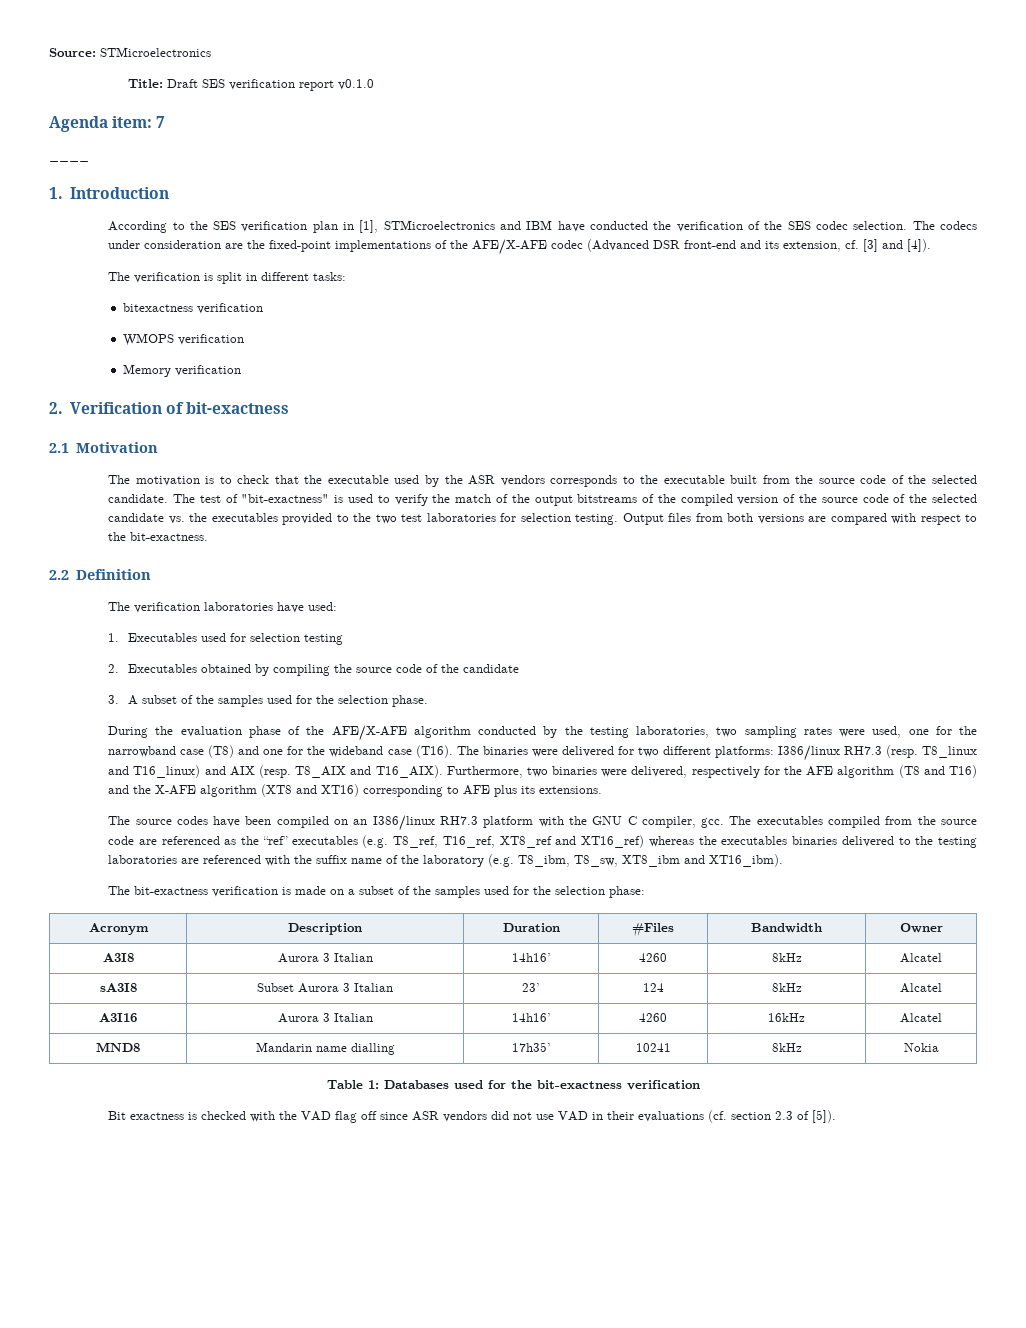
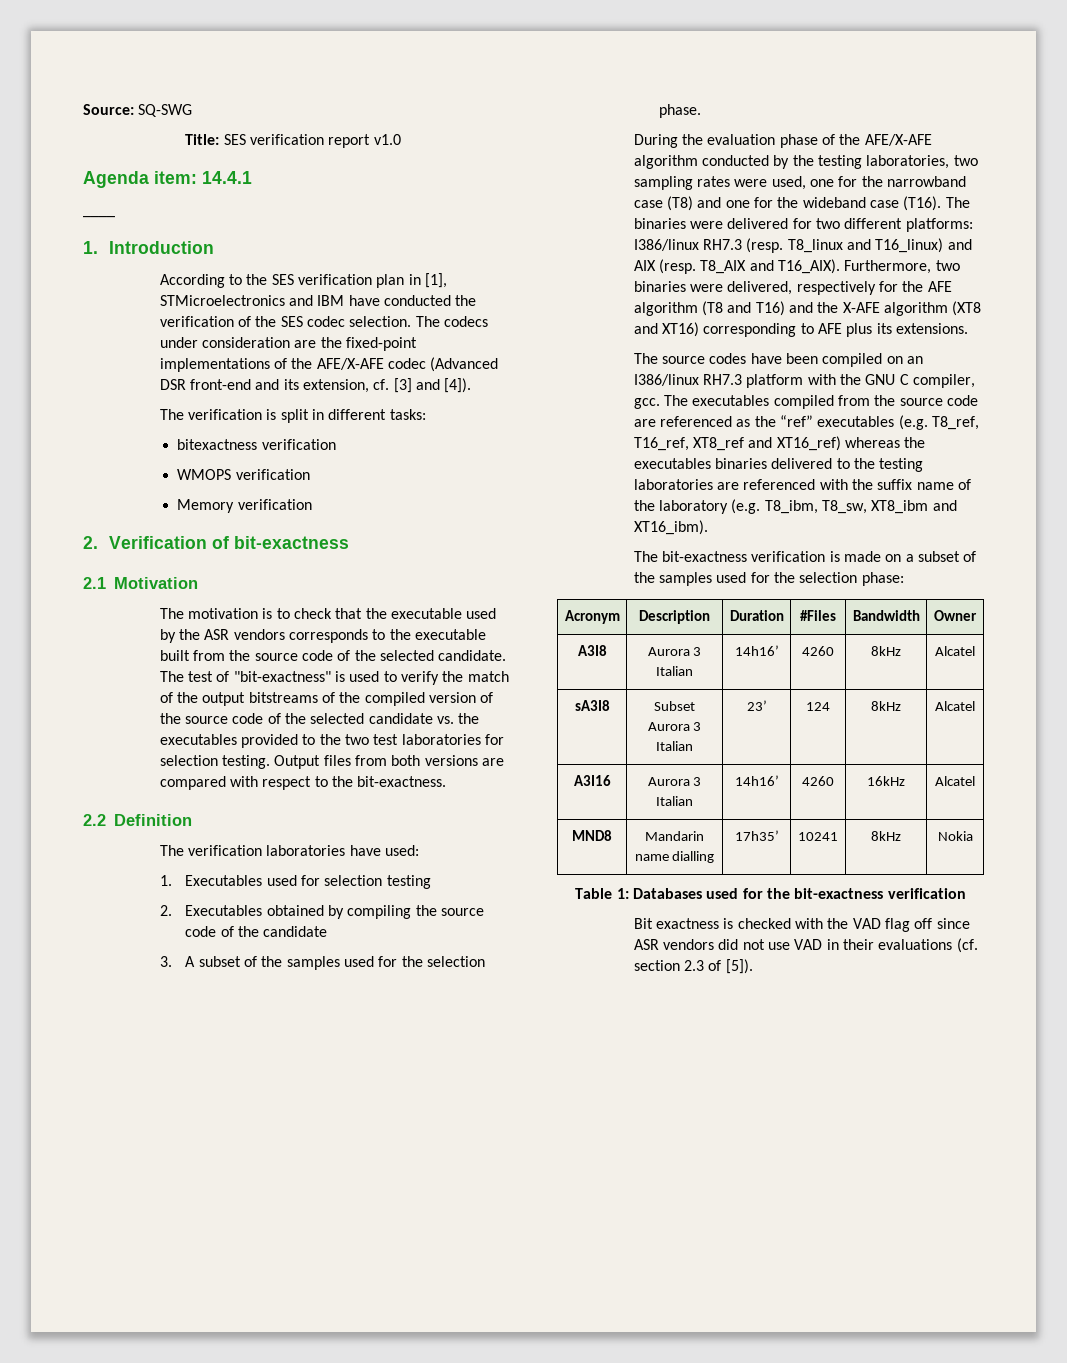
- Source: STMicroelectronics
+ Source: SQ-SWG
- Title: Draft SES verification report v0.1.0
+ Title: SES verification report v1.0
- Agenda item: 7
+ Agenda item: 14.4.1

